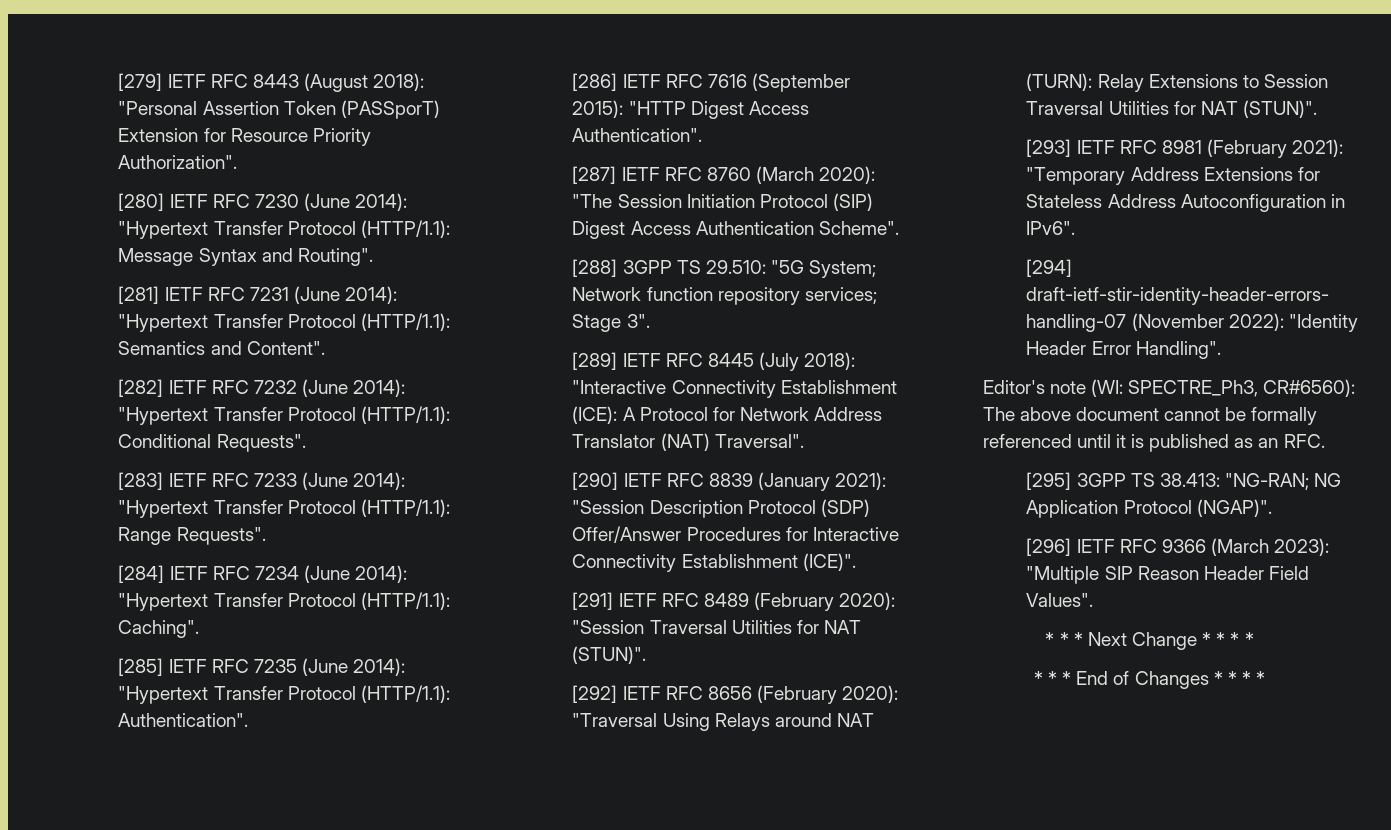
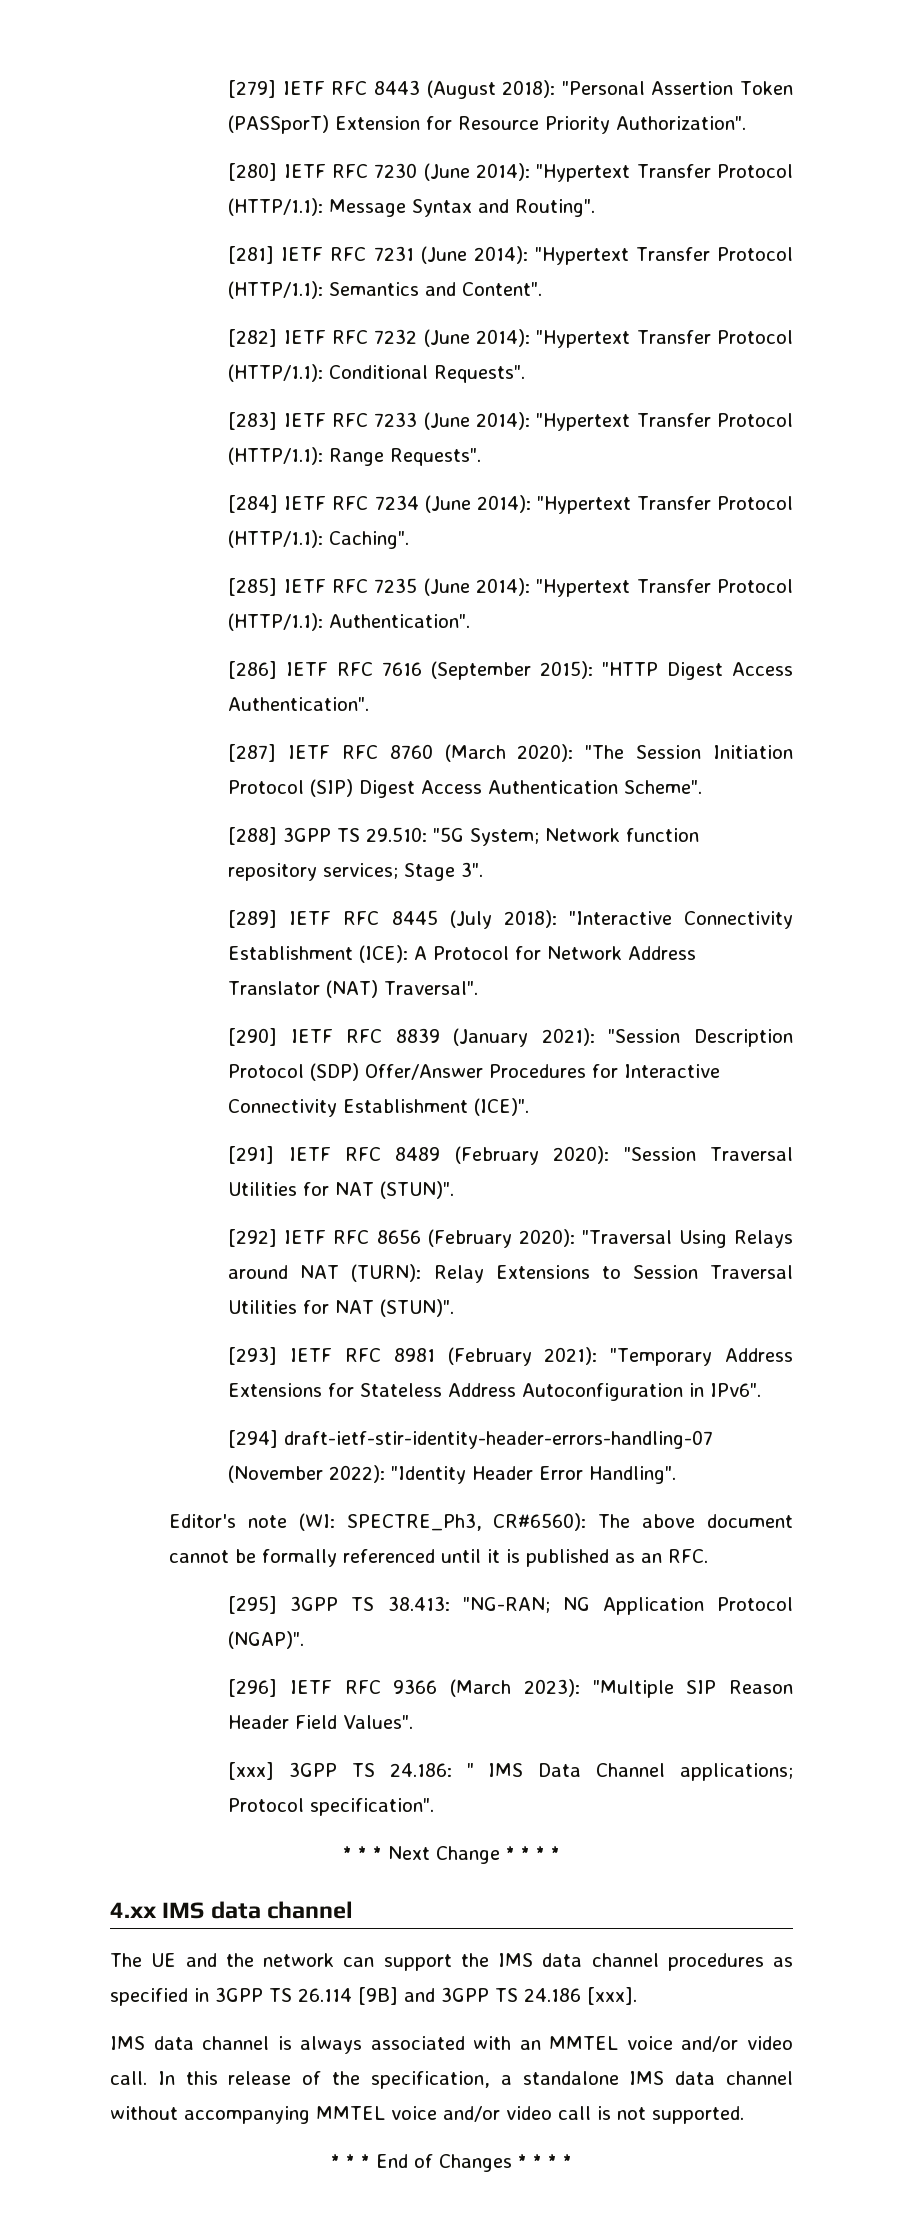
+ [xxx] 3GPP TS 24.186: " IMS Data Channel applications; Protocol specification".
+ 4.xx IMS data channel
+ The UE and the network can support the IMS data channel procedures as specified in 3GPP TS 26.114 [9B] and 3GPP TS 24.186 [xxx].
+ IMS data channel is always associated with an MMTEL voice and/or video call. In this release of the specification, a standalone IMS data channel without accompanying MMTEL voice and/or video call is not supported.

